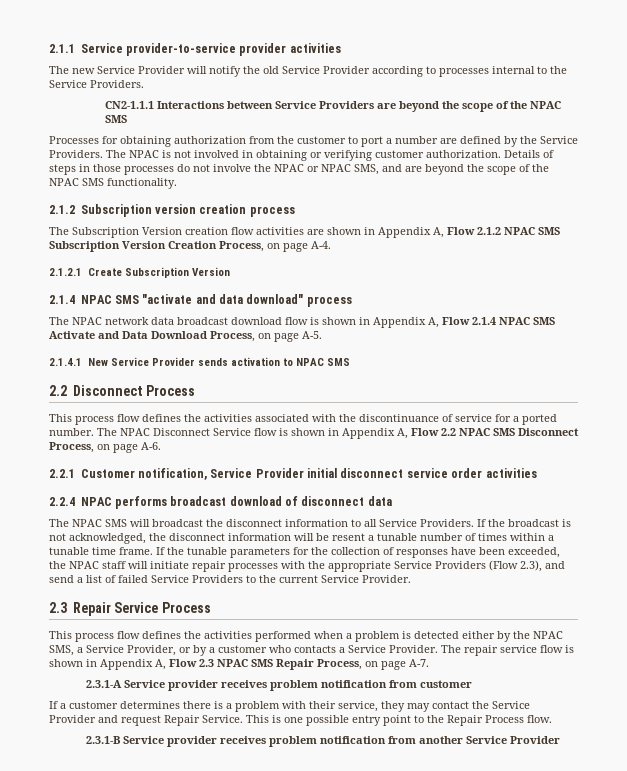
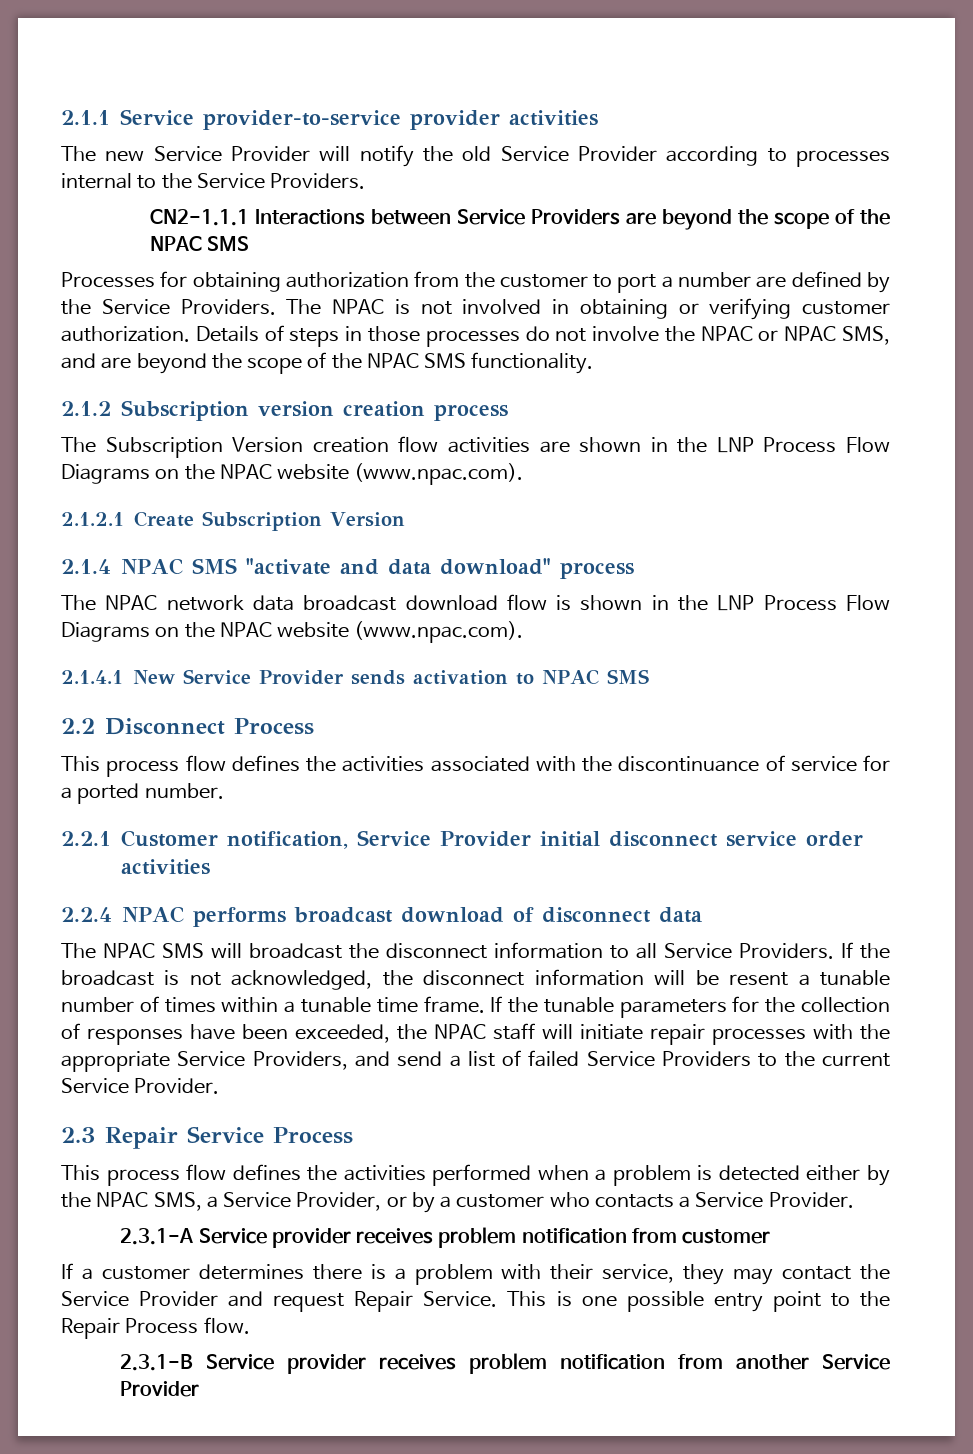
- The Subscription Version creation flow activities are shown in Appendix A, Flow 2.1.2 NPAC SMS Subscription Version Creation Process, on page A-4.
+ The Subscription Version creation flow activities are shown in the LNP Process Flow Diagrams on the NPAC website (www.npac.com).
- The NPAC network data broadcast download flow is shown in Appendix A, Flow 2.1.4 NPAC SMS Activate and Data Download Process, on page A-5.
+ The NPAC network data broadcast download flow is shown in the LNP Process Flow Diagrams on the NPAC website (www.npac.com).
- The NPAC Disconnect Service flow is shown in Appendix A, Flow 2.2 NPAC SMS Disconnect Process, on page A-6.
- If the tunable parameters for the collection of responses have been exceeded, the NPAC staff will initiate repair processes with the appropriate Service Providers (Flow 2.3), and send a list of failed Service Providers to the current Service Provider.
+ If the tunable parameters for the collection of responses have been exceeded, the NPAC staff will initiate repair processes with the appropriate Service Providers, and send a list of failed Service Providers to the current Service Provider.
- The repair service flow is shown in Appendix A, Flow 2.3 NPAC SMS Repair Process, on page A-7.

